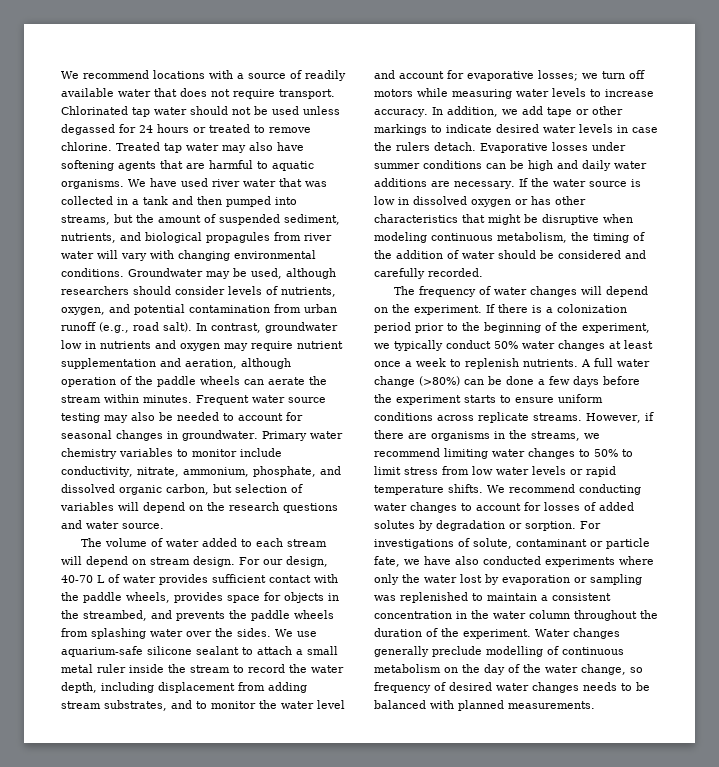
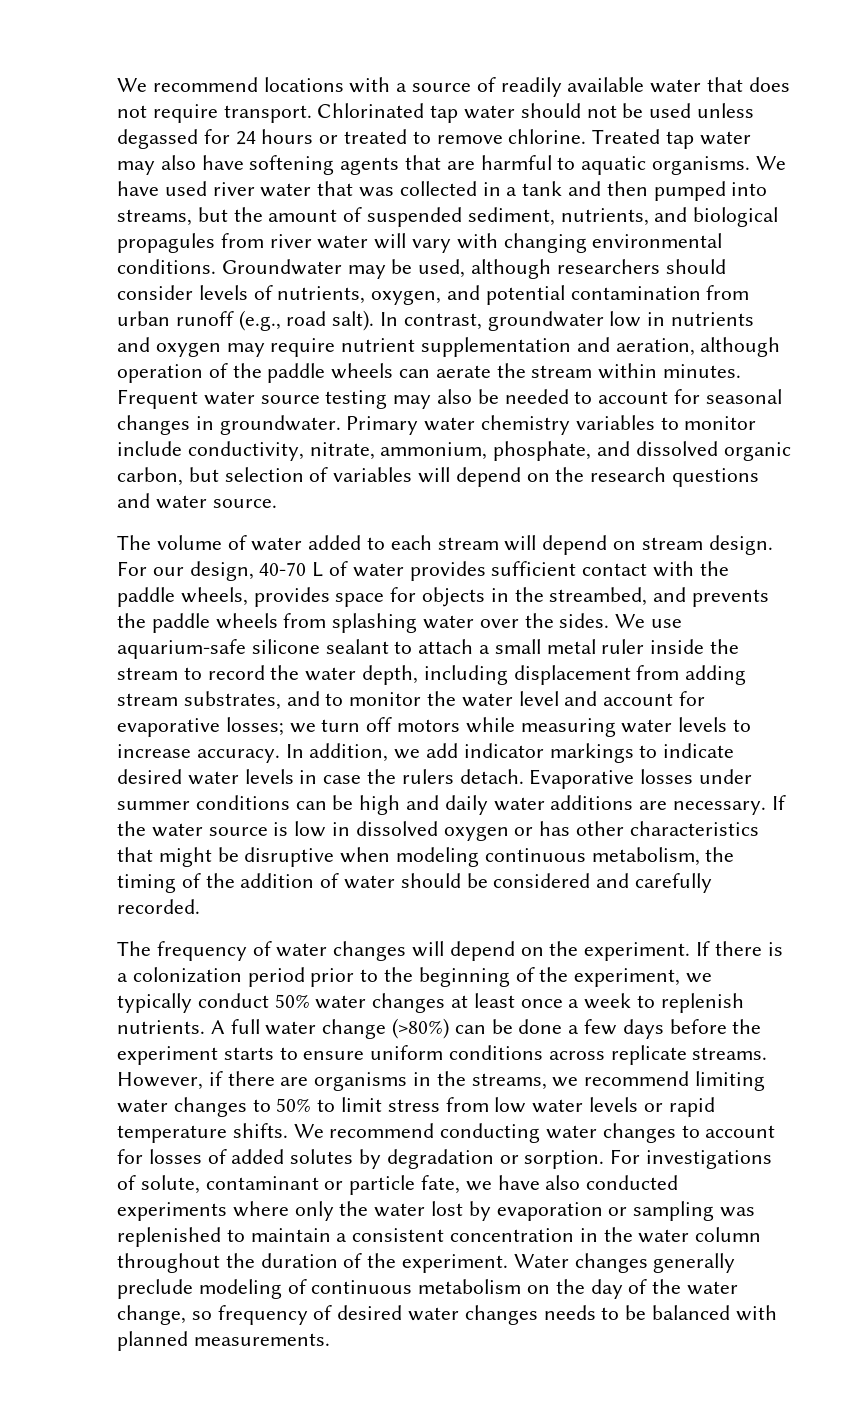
- In addition, we add tape or other markings to indicate desired water levels in case the rulers detach.
+ In addition, we add indicator markings to indicate desired water levels in case the rulers detach.
- Water changes generally preclude modelling of continuous metabolism on the day of the water change, so frequency of desired water changes needs to be balanced with planned measurements.
+ Water changes generally preclude modeling of continuous metabolism on the day of the water change, so frequency of desired water changes needs to be balanced with planned measurements.

